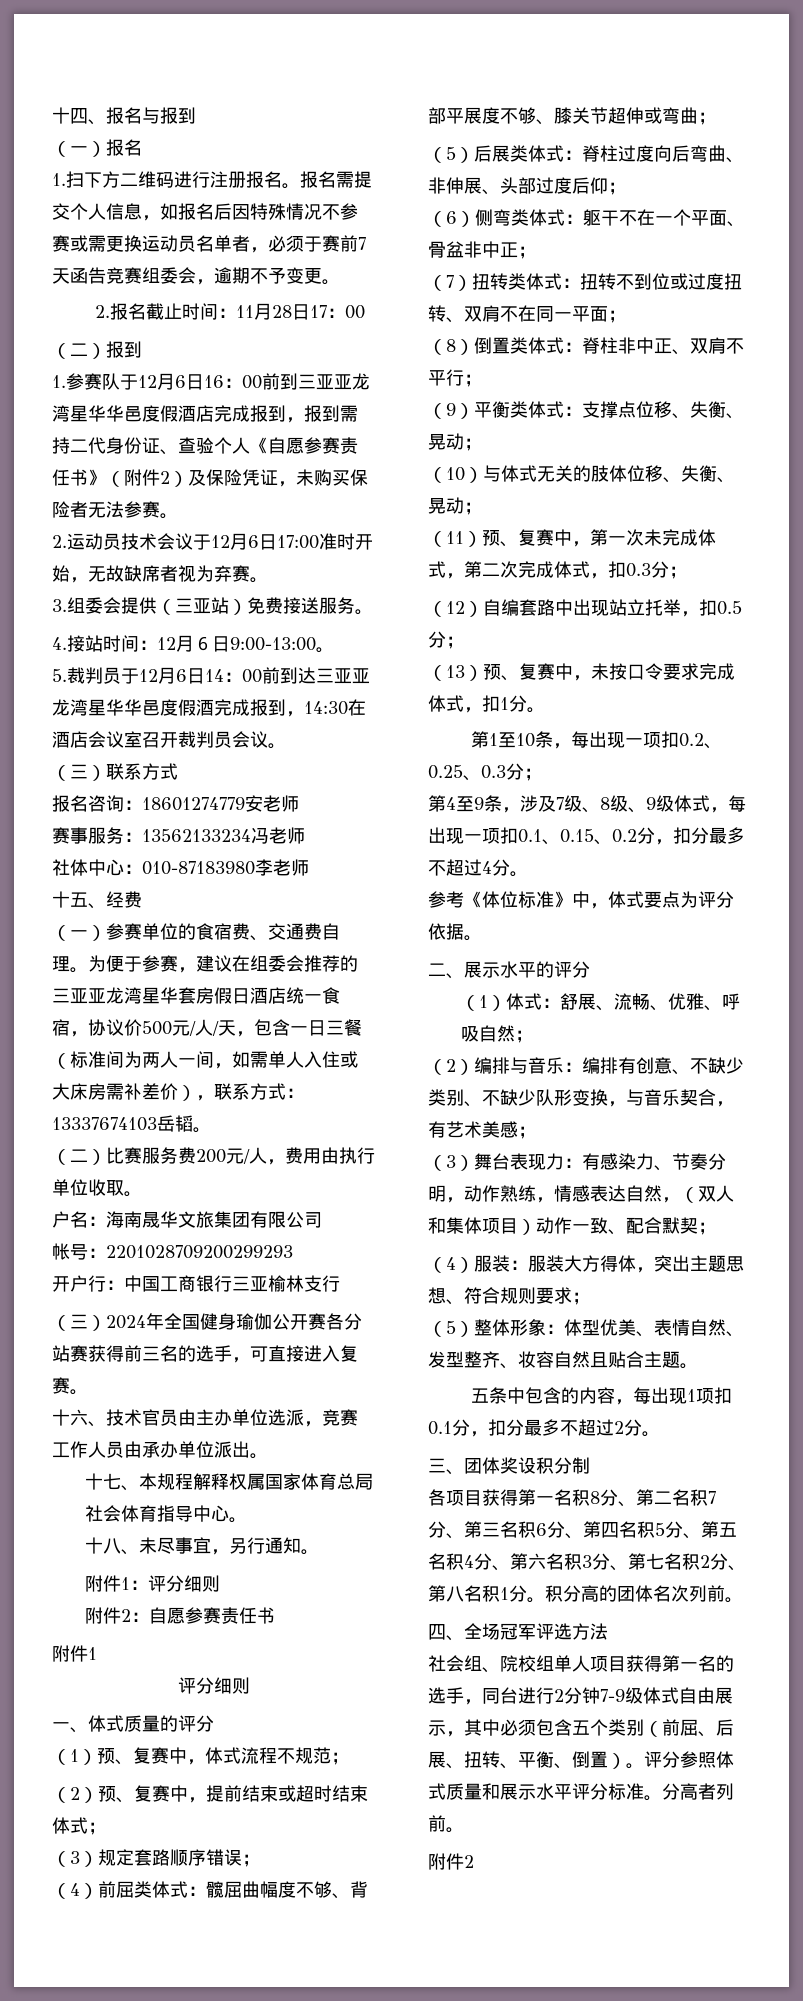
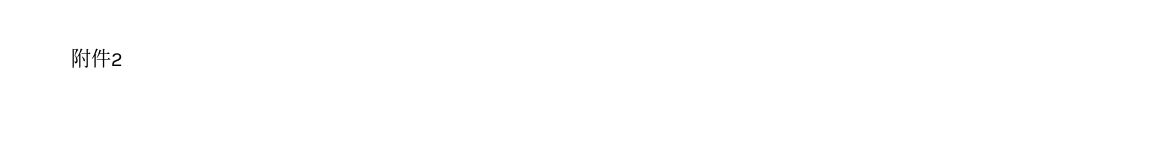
- 十四、报名与报到
- （一）报名
- 1.扫下方二维码进行注册报名。报名需提交个人信息，如报名后因特殊情况不参赛或需更换运动员名单者，必须于赛前7天函告竞赛组委会，逾期不予变更。
- 2.报名截止时间：11月28日17：00
- （二）报到
- 1.参赛队于12月6日16：00前到三亚亚龙湾星华华邑度假酒店完成报到，报到需持二代身份证、查验个人《自愿参赛责任书》（附件2）及保险凭证，未购买保险者无法参赛。
- 2.运动员技术会议于12月6日17:00准时开始，无故缺席者视为弃赛。
- 3.组委会提供（三亚站）免费接送服务。
- 4.接站时间：12月６日9:00-13:00。
- 5.裁判员于12月6日14：00前到达三亚亚龙湾星华华邑度假酒完成报到，14:30在酒店会议室召开裁判员会议。
- （三）联系方式
- 报名咨询：18601274779安老师
- 赛事服务：13562133234冯老师
- 社体中心：010-87183980李老师
- 十五、经费
- （一）参赛单位的食宿费、交通费自理。为便于参赛，建议在组委会推荐的三亚亚龙湾星华套房假日酒店统一食宿，协议价500元/人/天，包含一日三餐（标准间为两人一间，如需单人入住或大床房需补差价），联系方式：13337674103岳韬。
- （二）比赛服务费200元/人，费用由执行单位收取。
- 户名：海南晟华文旅集团有限公司
- 帐号：2201028709200299293
- 开户行：中国工商银行三亚榆林支行
- （三）2024年全国健身瑜伽公开赛各分站赛获得前三名的选手，可直接进入复赛。
- 十六、技术官员由主办单位选派，竞赛工作人员由承办单位派出。
- 十七、本规程解释权属国家体育总局社会体育指导中心。
- 十八、未尽事宜，另行通知。
- 附件1：评分细则
- 附件2：自愿参赛责任书
- 附件1
- 评分细则
- 一、体式质量的评分
- （1）预、复赛中，体式流程不规范；
- （2）预、复赛中，提前结束或超时结束体式；
- （3）规定套路顺序错误；
- （4）前屈类体式：髋屈曲幅度不够、背部平展度不够、膝关节超伸或弯曲；
- （5）后展类体式：脊柱过度向后弯曲、非伸展、头部过度后仰；
- （6）侧弯类体式：躯干不在一个平面、骨盆非中正；
- （7）扭转类体式：扭转不到位或过度扭转、双肩不在同一平面；
- （8）倒置类体式：脊柱非中正、双肩不平行；
- （9）平衡类体式：支撑点位移、失衡、晃动；
- （10）与体式无关的肢体位移、失衡、晃动；
- （11）预、复赛中，第一次未完成体式，第二次完成体式，扣0.3分；
- （12）自编套路中出现站立托举，扣0.5分；
- （13）预、复赛中，未按口令要求完成体式，扣1分。
- 第1至10条，每出现一项扣0.2、0.25、0.3分；
- 第4至9条，涉及7级、8级、9级体式，每出现一项扣0.1、0.15、0.2分，扣分最多不超过4分。
- 参考《体位标准》中，体式要点为评分依据。
- 二、展示水平的评分
- （1）体式：舒展、流畅、优雅、呼吸自然；
- （2）编排与音乐：编排有创意、不缺少类别、不缺少队形变换，与音乐契合，有艺术美感；
- （3）舞台表现力：有感染力、节奏分明，动作熟练，情感表达自然，（双人和集体项目）动作一致、配合默契；
- （4）服装：服装大方得体，突出主题思想、符合规则要求；
- （5）整体形象：体型优美、表情自然、发型整齐、妆容自然且贴合主题。
- 五条中包含的内容，每出现1项扣0.1分，扣分最多不超过2分。
- 三、团体奖设积分制
- 各项目获得第一名积8分、第二名积7分、第三名积6分、第四名积5分、第五名积4分、第六名积3分、第七名积2分、第八名积1分。积分高的团体名次列前。
- 四、全场冠军评选方法
- 社会组、院校组单人项目获得第一名的选手，同台进行2分钟7-9级体式自由展示，其中必须包含五个类别（前屈、后展、扭转、平衡、倒置）。评分参照体式质量和展示水平评分标准。分高者列前。

